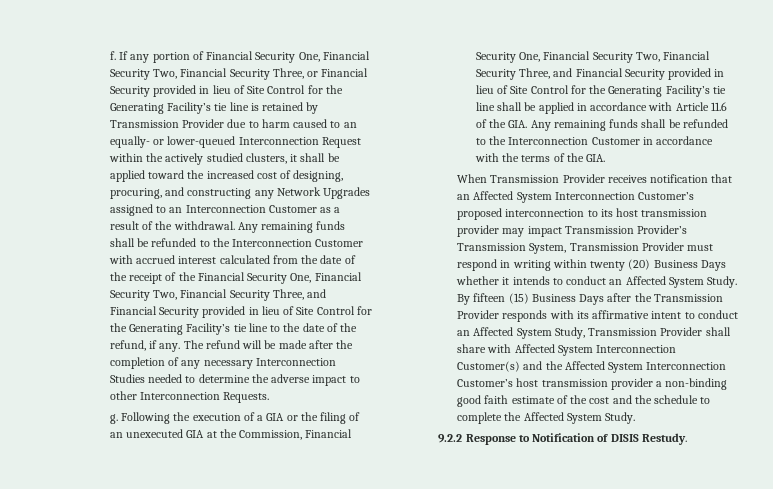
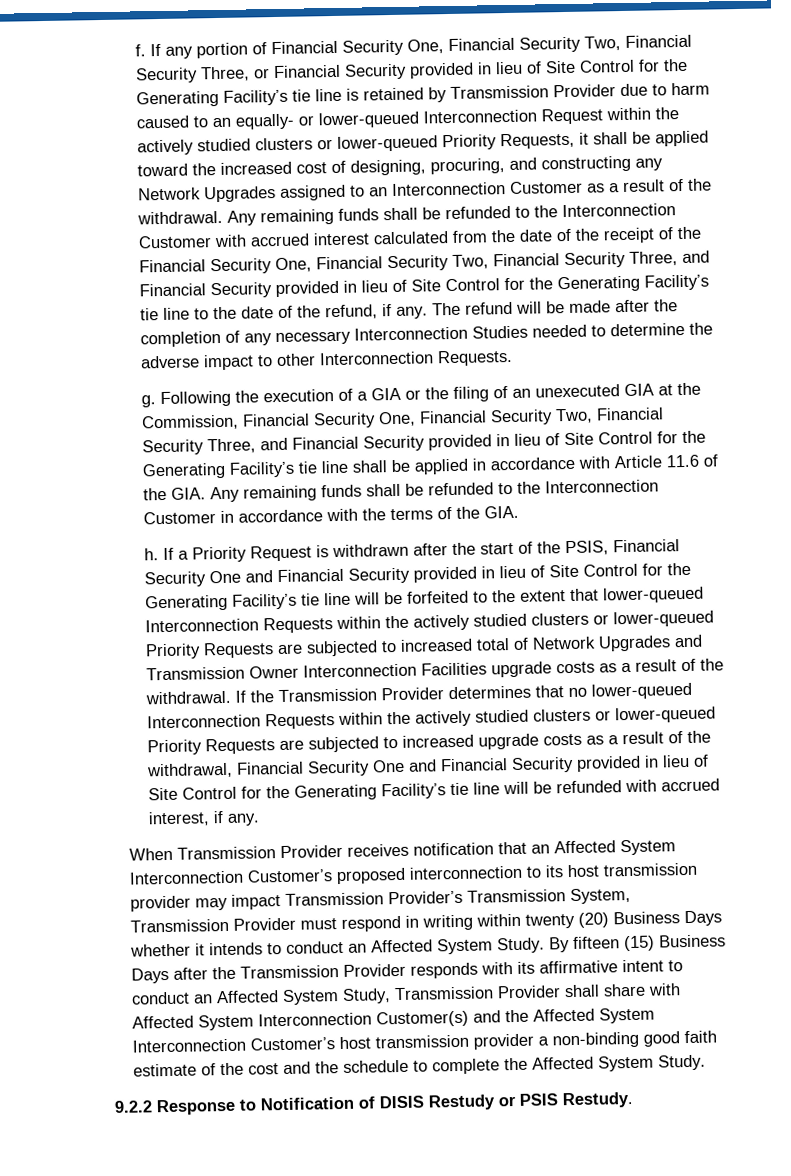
- If any portion of Financial Security One, Financial Security Two, Financial Security Three, or Financial Security provided in lieu of Site Control for the Generating Facility’s tie line is retained by Transmission Provider due to harm caused to an equally- or lower-queued Interconnection Request within the actively studied clusters, it shall be applied toward the increased cost of designing, procuring, and constructing any Network Upgrades assigned to an Interconnection Customer as a result of the withdrawal.
+ If any portion of Financial Security One, Financial Security Two, Financial Security Three, or Financial Security provided in lieu of Site Control for the Generating Facility’s tie line is retained by Transmission Provider due to harm caused to an equally- or lower-queued Interconnection Request within the actively studied clusters or lower-queued Priority Requests, it shall be applied toward the increased cost of designing, procuring, and constructing any Network Upgrades assigned to an Interconnection Customer as a result of the withdrawal.
+ h. If a Priority Request is withdrawn after the start of the PSIS, Financial Security One and Financial Security provided in lieu of Site Control for the Generating Facility’s tie line will be forfeited to the extent that lower-queued Interconnection Requests within the actively studied clusters or lower-queued Priority Requests are subjected to increased total of Network Upgrades and Transmission Owner Interconnection Facilities upgrade costs as a result of the withdrawal. If the Transmission Provider determines that no lower-queued Interconnection Requests within the actively studied clusters or lower-queued Priority Requests are subjected to increased upgrade costs as a result of the withdrawal, Financial Security One and Financial Security provided in lieu of Site Control for the Generating Facility’s tie line will be refunded with accrued interest, if any.
- 9.2.2 Response to Notification of DISIS Restudy.
+ 9.2.2 Response to Notification of DISIS Restudy or PSIS Restudy.

